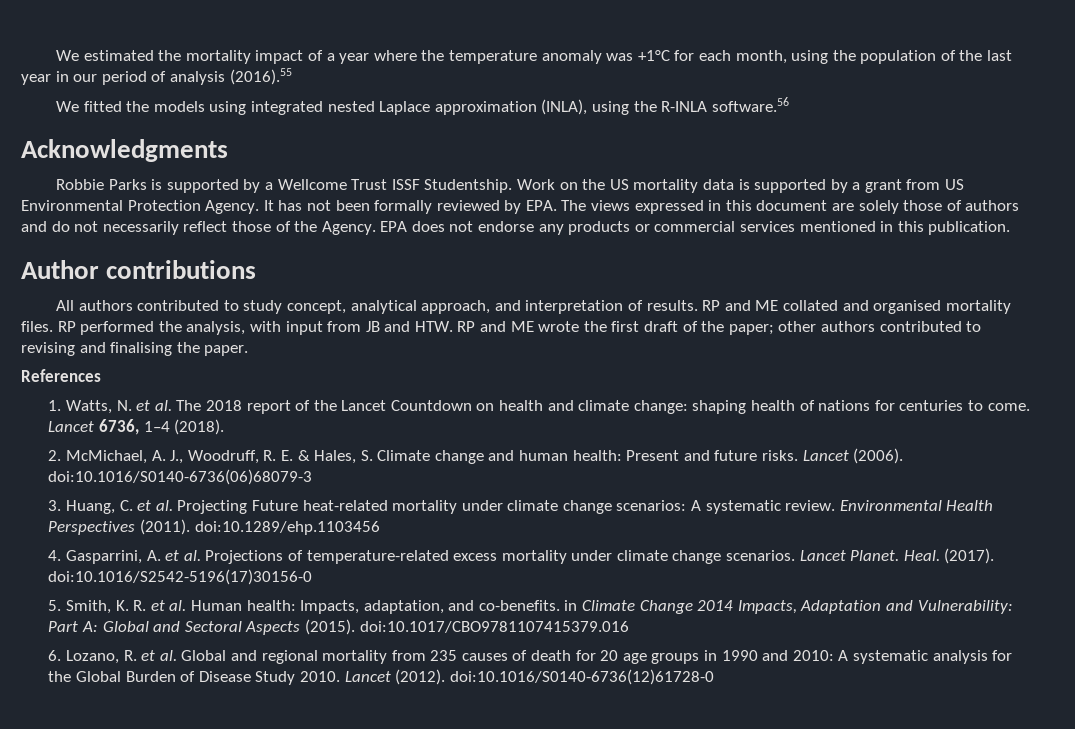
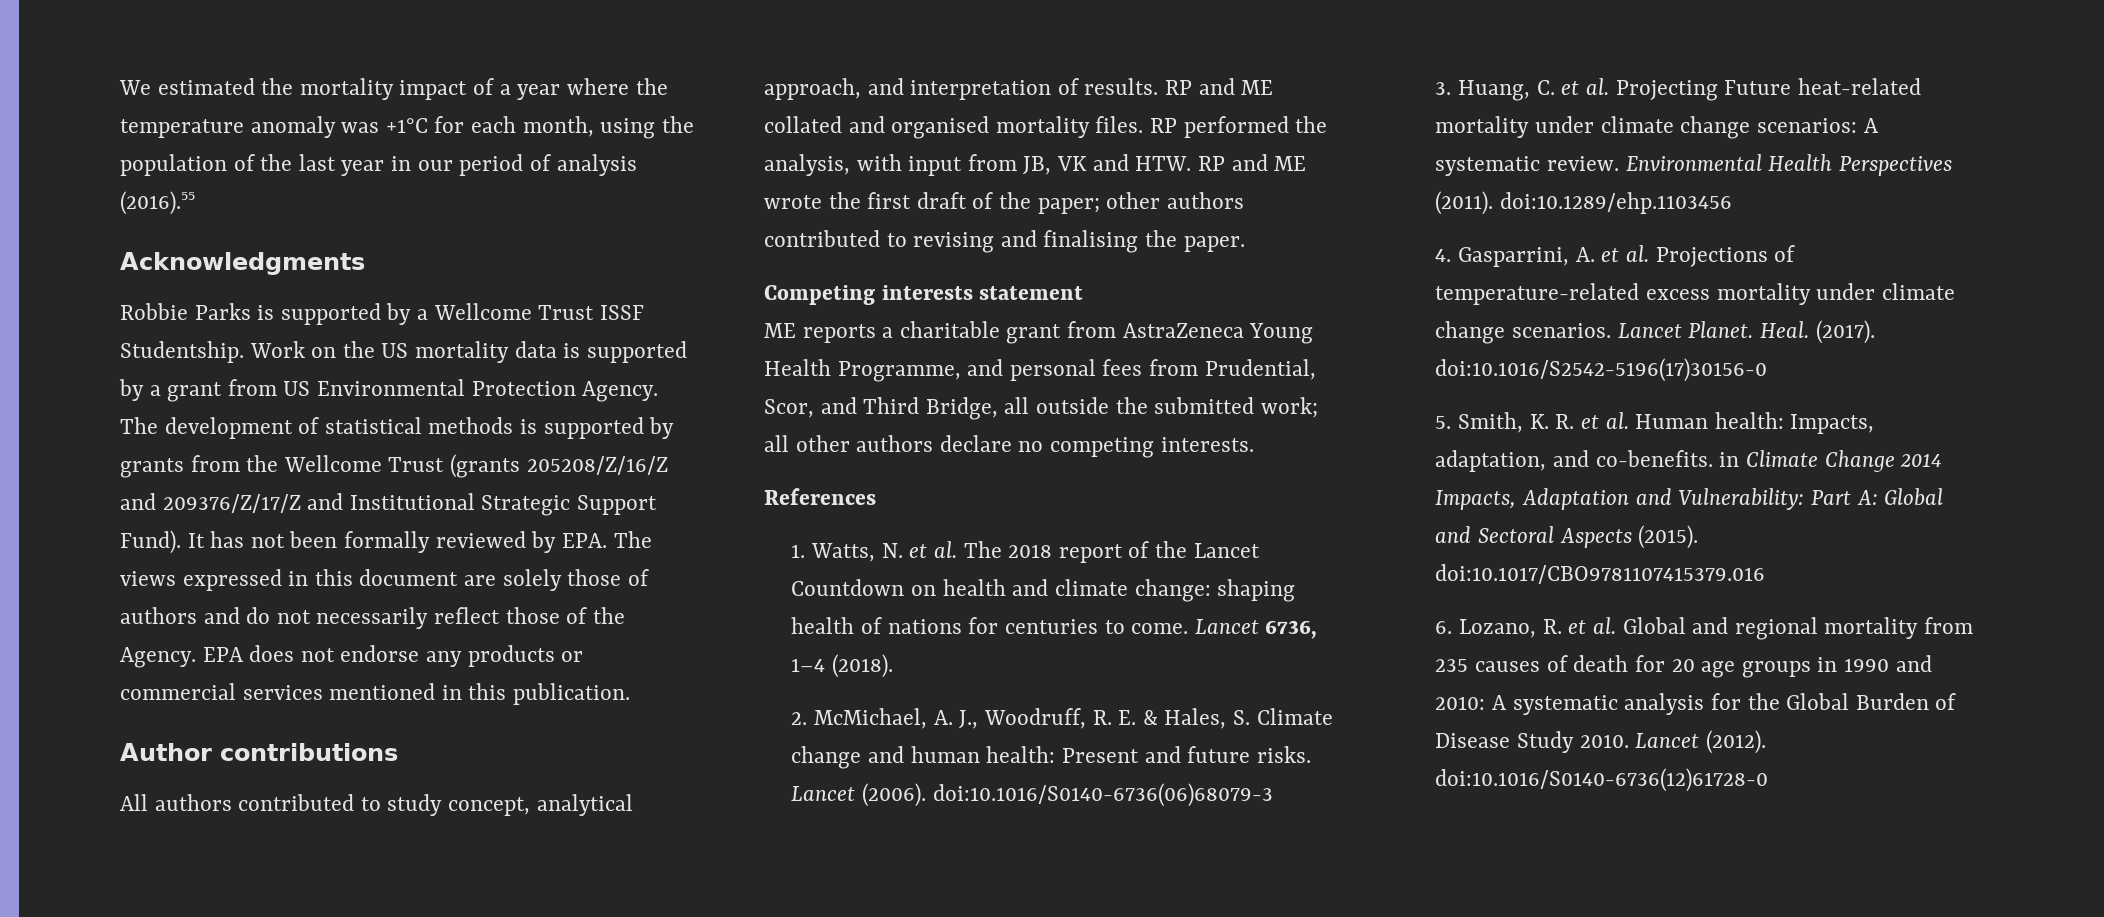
- We fitted the models using integrated nested Laplace approximation (INLA), using the R-INLA software.56
+ The development of statistical methods is supported by grants from the Wellcome Trust (grants 205208/Z/16/Z and 209376/Z/17/Z and Institutional Strategic Support Fund).
- RP performed the analysis, with input from JB and HTW. RP and ME wrote the first draft of the paper; other authors contributed to revising and finalising the paper.
+ RP performed the analysis, with input from JB, VK and HTW. RP and ME wrote the first draft of the paper; other authors contributed to revising and finalising the paper.
+ Competing interests statement
+ ME reports a charitable grant from AstraZeneca Young Health Programme, and personal fees from Prudential, Scor, and Third Bridge, all outside the submitted work; all other authors declare no competing interests.

